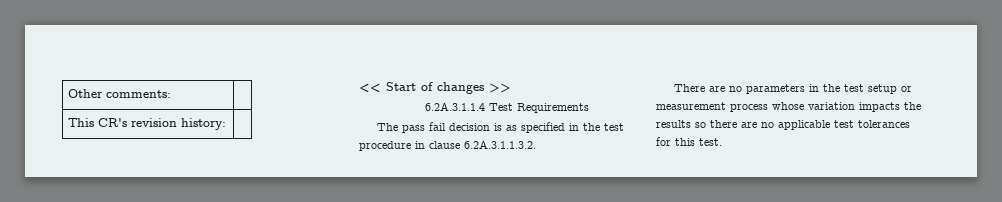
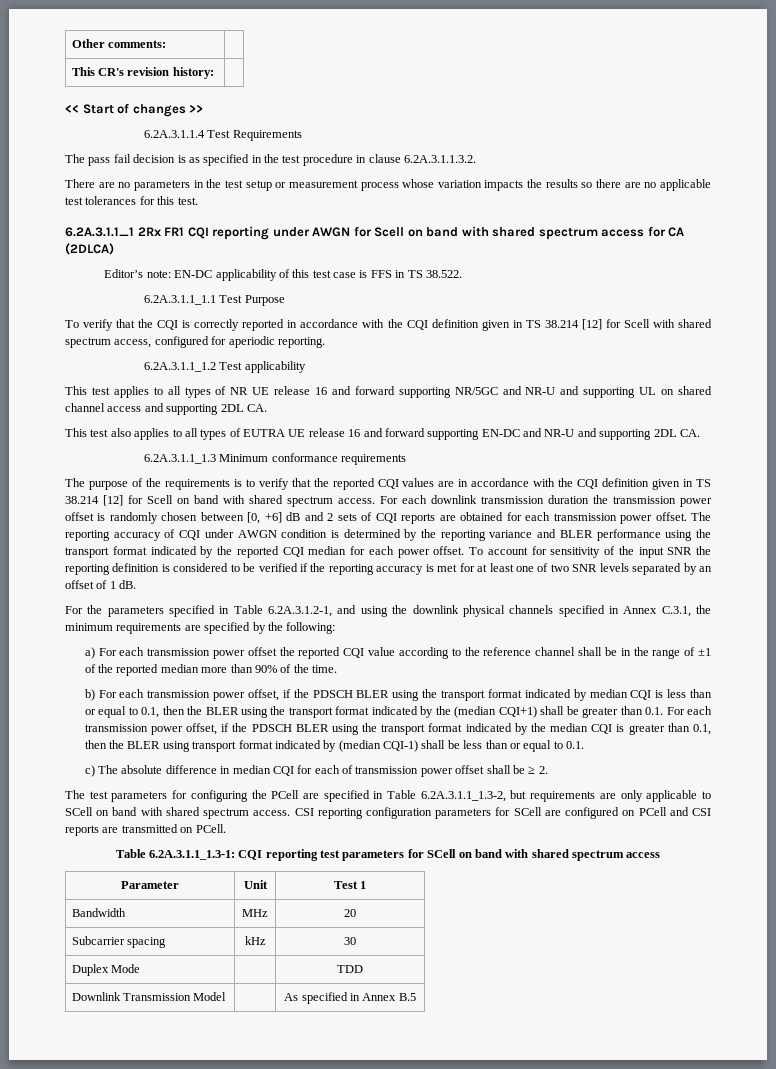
+ 6.2A.3.1.1_1 2Rx FR1 CQI reporting under AWGN for Scell on band with shared spectrum access for CA (2DLCA)
+ Editor’s note: EN-DC applicability of this test case is FFS in TS 38.522.
+ 6.2A.3.1.1_1.1 Test Purpose
+ To verify that the CQI is correctly reported in accordance with the CQI definition given in TS 38.214 [12] for Scell with shared spectrum access, configured for aperiodic reporting.
+ 6.2A.3.1.1_1.2 Test applicability
+ This test applies to all types of NR UE release 16 and forward supporting NR/5GC and NR-U and supporting UL on shared channel access and supporting 2DL CA.
+ This test also applies to all types of EUTRA UE release 16 and forward supporting EN-DC and NR-U and supporting 2DL CA.
+ 6.2A.3.1.1_1.3 Minimum conformance requirements
+ The purpose of the requirements is to verify that the reported CQI values are in accordance with the CQI definition given in TS 38.214 [12] for Scell on band with shared spectrum access. For each downlink transmission duration the transmission power offset is randomly chosen between [0, +6] dB and 2 sets of CQI reports are obtained for each transmission power offset. The reporting accuracy of CQI under AWGN condition is determined by the reporting variance and BLER performance using the transport format indicated by the reported CQI median for each power offset. To account for sensitivity of the input SNR the reporting definition is considered to be verified if the reporting accuracy is met for at least one of two SNR levels separated by an offset of 1 dB.
+ For the parameters specified in Table 6.2A.3.1.2-1, and using the downlink physical channels specified in Annex C.3.1, the minimum requirements are specified by the following:
+ a) For each transmission power offset the reported CQI value according to the reference channel shall be in the range of ±1 of the reported median more than 90% of the time.
+ b) For each transmission power offset, if the PDSCH BLER using the transport format indicated by median CQI is less than or equal to 0.1, then the BLER using the transport format indicated by the (median CQI+1) shall be greater than 0.1. For each transmission power offset, if the PDSCH BLER using the transport format indicated by the median CQI is greater than 0.1, then the BLER using transport format indicated by (median CQI-1) shall be less than or equal to 0.1.
+ c) The absolute difference in median CQI for each of transmission power offset shall be ≥ 2.
+ The test parameters for configuring the PCell are specified in Table 6.2A.3.1.1_1.3-2, but requirements are only applicable to SCell on band with shared spectrum access. CSI reporting configuration parameters for SCell are configured on PCell and CSI reports are transmitted on PCell.
+ Table 6.2A.3.1.1_1.3-1: CQI reporting test parameters for SCell on band with shared spectrum access
+ Parameter | Unit | Test 1
+ Bandwidth | MHz | 20
+ Subcarrier spacing | kHz | 30
+ Duplex Mode | | TDD
+ Downlink Transmission Model | | As specified in Annex B.5

